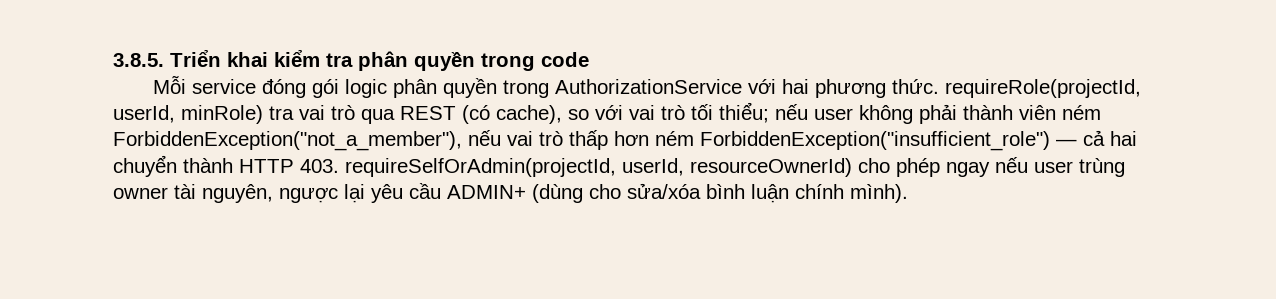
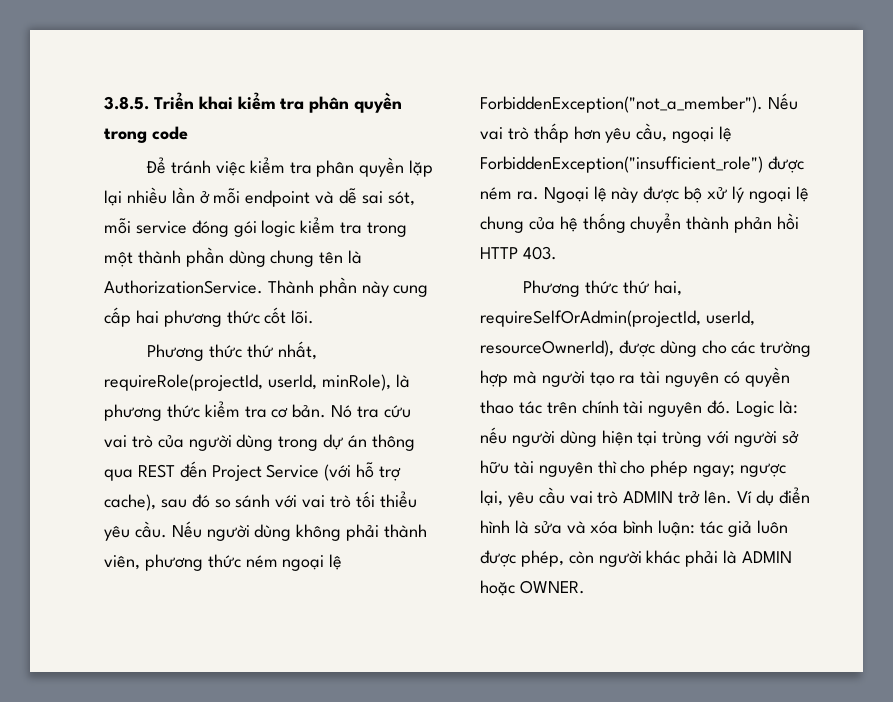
- Mỗi service đóng gói logic phân quyền trong AuthorizationService với hai phương thức. requireRole(projectId, userId, minRole) tra vai trò qua REST (có cache), so với vai trò tối thiểu; nếu user không phải thành viên ném ForbiddenException("not_a_member"), nếu vai trò thấp hơn ném ForbiddenException("insufficient_role") — cả hai chuyển thành HTTP 403. requireSelfOrAdmin(projectId, userId, resourceOwnerId) cho phép ngay nếu user trùng owner tài nguyên, ngược lại yêu cầu ADMIN+ (dùng cho sửa/xóa bình luận chính mình).
+ Để tránh việc kiểm tra phân quyền lặp lại nhiều lần ở mỗi endpoint và dễ sai sót, mỗi service đóng gói logic kiểm tra trong một thành phần dùng chung tên là AuthorizationService. Thành phần này cung cấp hai phương thức cốt lõi.
+ Phương thức thứ nhất, requireRole(projectId, userId, minRole), là phương thức kiểm tra cơ bản. Nó tra cứu vai trò của người dùng trong dự án thông qua REST đến Project Service (với hỗ trợ cache), sau đó so sánh với vai trò tối thiểu yêu cầu. Nếu người dùng không phải thành viên, phương thức ném ngoại lệ ForbiddenException("not_a_member"). Nếu vai trò thấp hơn yêu cầu, ngoại lệ ForbiddenException("insufficient_role") được ném ra. Ngoại lệ này được bộ xử lý ngoại lệ chung của hệ thống chuyển thành phản hồi HTTP 403.
+ Phương thức thứ hai, requireSelfOrAdmin(projectId, userId, resourceOwnerId), được dùng cho các trường hợp mà người tạo ra tài nguyên có quyền thao tác trên chính tài nguyên đó. Logic là: nếu người dùng hiện tại trùng với người sở hữu tài nguyên thì cho phép ngay; ngược lại, yêu cầu vai trò ADMIN trở lên. Ví dụ điển hình là sửa và xóa bình luận: tác giả luôn được phép, còn người khác phải là ADMIN hoặc OWNER.

